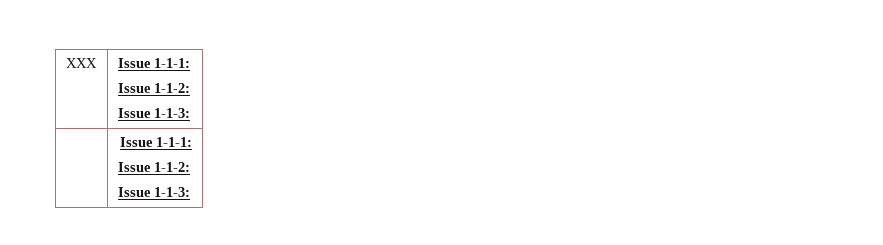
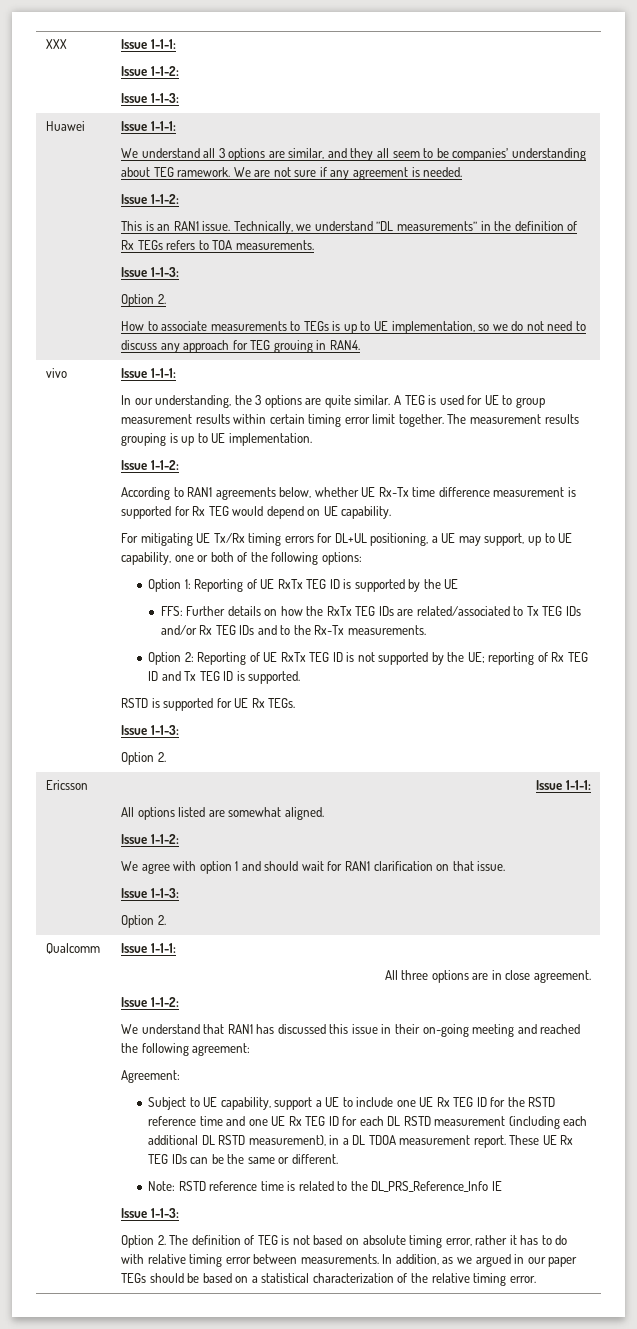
  XXX | Issue 1-1-1:
  Issue 1-1-2:
  Issue 1-1-3:
- | Issue 1-1-1:
+ Huawei | Issue 1-1-1:
+ We understand all 3 options are similar, and they all seem to be companies’ understanding about TEG ramework. We are not sure if any agreement is needed.
  Issue 1-1-2:
+ This is an RAN1 issue. Technically, we understand ”DL measurements” in the definition of Rx TEGs refers to TOA measurements.
  Issue 1-1-3:
+ Option 2.
+ How to associate measurements to TEGs is up to UE implementation, so we do not need to discuss any approach for TEG grouing in RAN4.
+ vivo | Issue 1-1-1:
+ In our understanding, the 3 options are quite similar. A TEG is used for UE to group measurement results within certain timing error limit together. The measurement results grouping is up to UE implementation.
+ Issue 1-1-2:
+ According to RAN1 agreements below, whether UE Rx-Tx time difference measurement is supported for Rx TEG would depend on UE capability.
+ For mitigating UE Tx/Rx timing errors for DL+UL positioning, a UE may support, up to UE capability, one or both of the following options:
+ Option 1: Reporting of UE RxTx TEG ID is supported by the UE
+ FFS: Further details on how the RxTx TEG IDs are related/associated to Tx TEG IDs and/or Rx TEG IDs and to the Rx-Tx measurements.
+ Option 2: Reporting of UE RxTx TEG ID is not supported by the UE; reporting of Rx TEG ID and Tx TEG ID is supported.
+ RSTD is supported for UE Rx TEGs.
+ Issue 1-1-3:
+ Option 2.
+ Ericsson | Issue 1-1-1:
+ All options listed are somewhat aligned.
+ Issue 1-1-2:
+ We agree with option 1 and should wait for RAN1 clarification on that issue.
+ Issue 1-1-3:
+ Option 2.
+ Qualcomm | Issue 1-1-1:
+ All three options are in close agreement.
+ Issue 1-1-2:
+ We understand that RAN1 has discussed this issue in their on-going meeting and reached the following agreement:
+ Agreement:
+ Subject to UE capability, support a UE to include one UE Rx TEG ID for the RSTD reference time and one UE Rx TEG ID for each DL RSTD measurement (including each additional DL RSTD measurement), in a DL TDOA measurement report. These UE Rx TEG IDs can be the same or different.
+ Note: RSTD reference time is related to the DL_PRS_Reference_Info IE
+ Issue 1-1-3:
+ Option 2. The definition of TEG is not based on absolute timing error, rather it has to do with relative timing error between measurements. In addition, as we argued in our paper TEGs should be based on a statistical characterization of the relative timing error.

